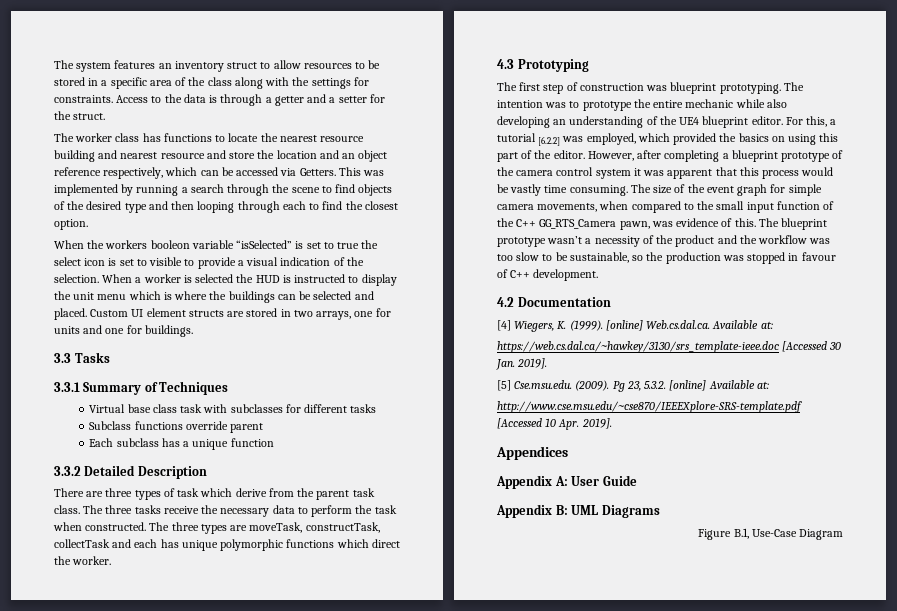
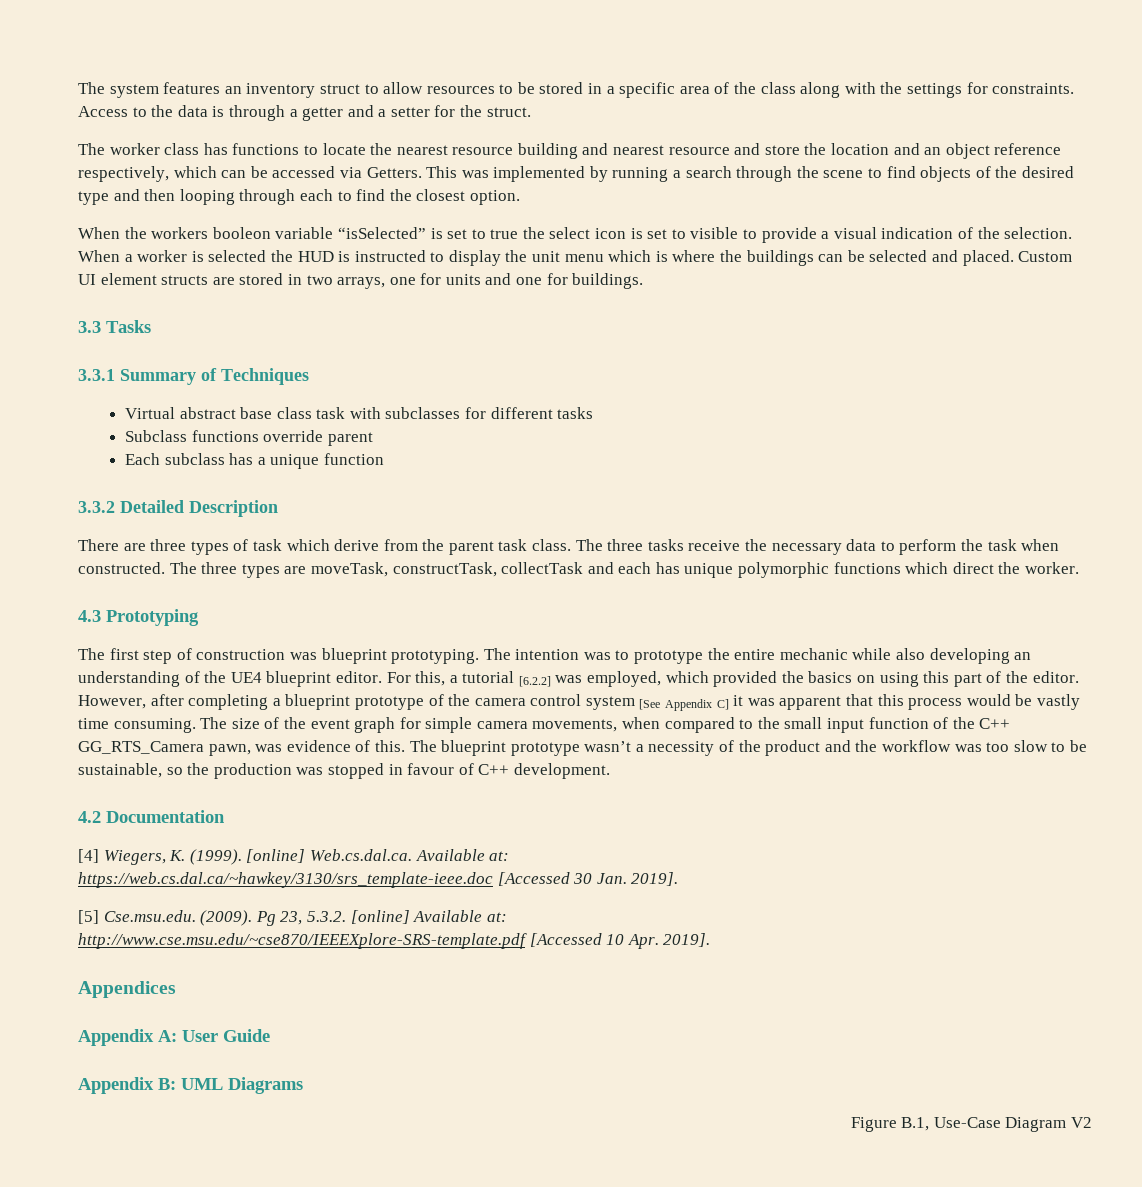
- Virtual base class task with subclasses for different tasks
+ Virtual abstract base class task with subclasses for different tasks
- However, after completing a blueprint prototype of the camera control system it was apparent that this process would be vastly time consuming.
+ However, after completing a blueprint prototype of the camera control system [See Appendix C] it was apparent that this process would be vastly time consuming.
- Figure B.1, Use-Case Diagram
+ Figure B.1, Use-Case Diagram V2

